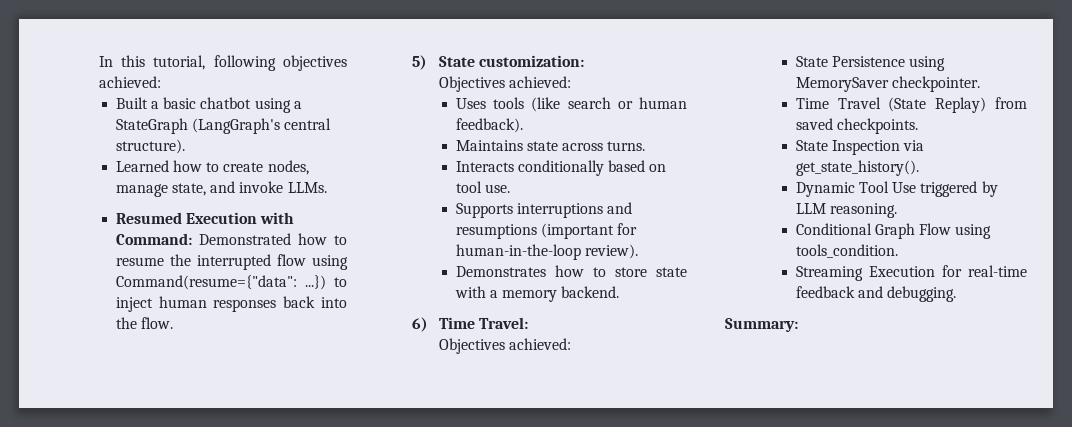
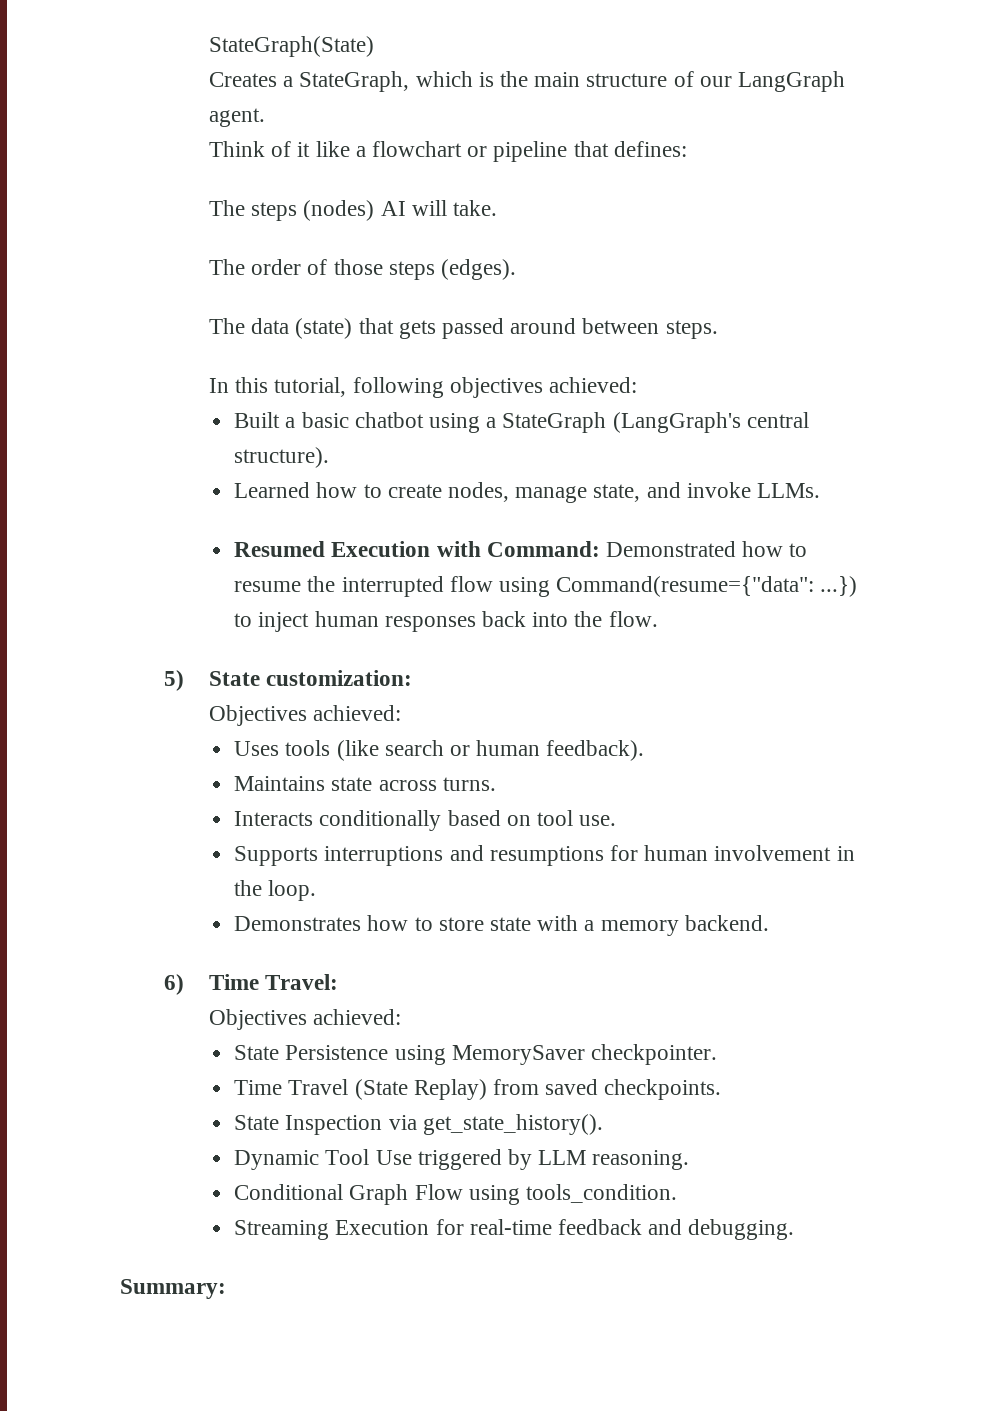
+ StateGraph(State)
+ Creates a StateGraph, which is the main structure of our LangGraph agent.
+ Think of it like a flowchart or pipeline that defines:
+ The steps (nodes) AI will take.
+ The order of those steps (edges).
+ The data (state) that gets passed around between steps.
- Supports interruptions and resumptions (important for human-in-the-loop review).
+ Supports interruptions and resumptions for human involvement in the loop.

